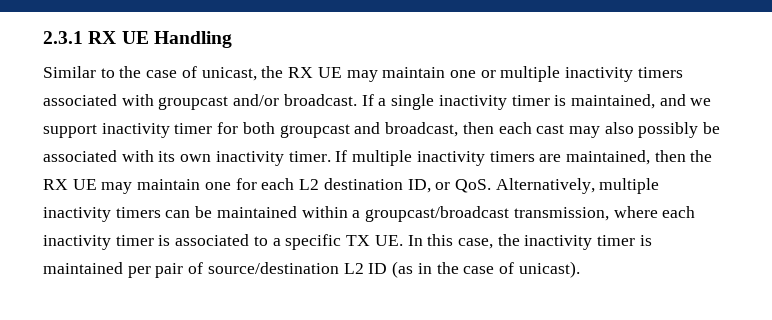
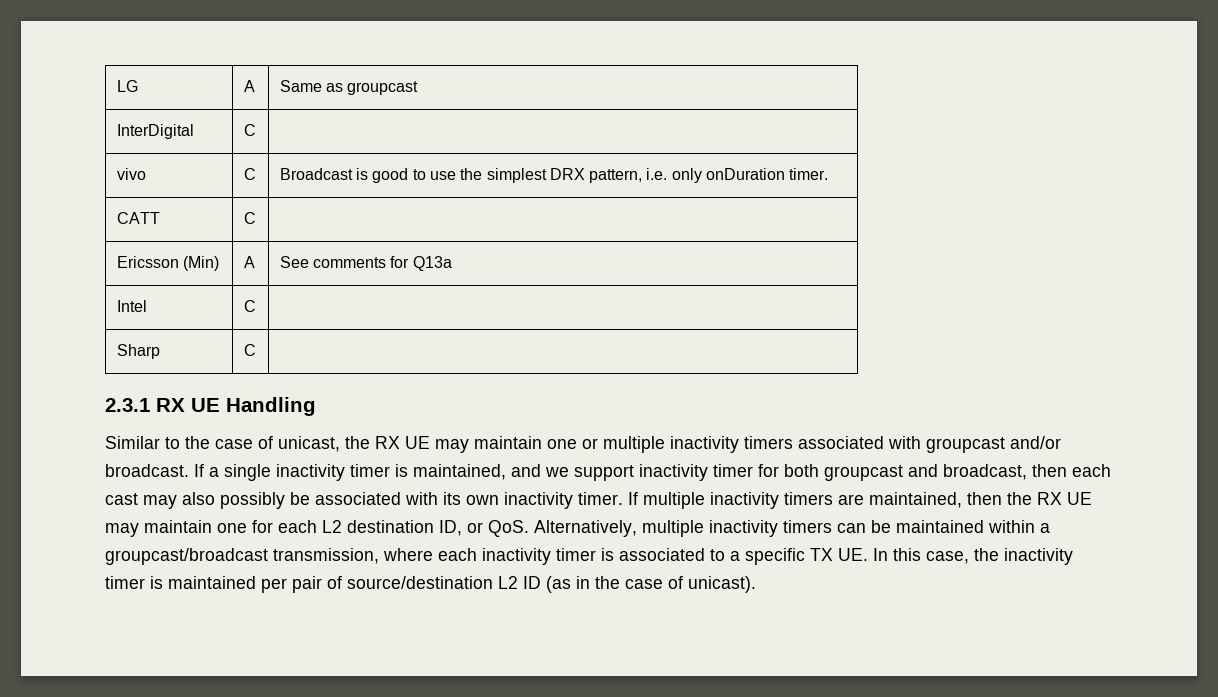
+ LG | A | Same as groupcast
+ InterDigital | C |
+ vivo | C | Broadcast is good to use the simplest DRX pattern, i.e. only onDuration timer.
+ CATT | C |
+ Ericsson (Min) | A | See comments for Q13a
+ Intel | C |
+ Sharp | C |

